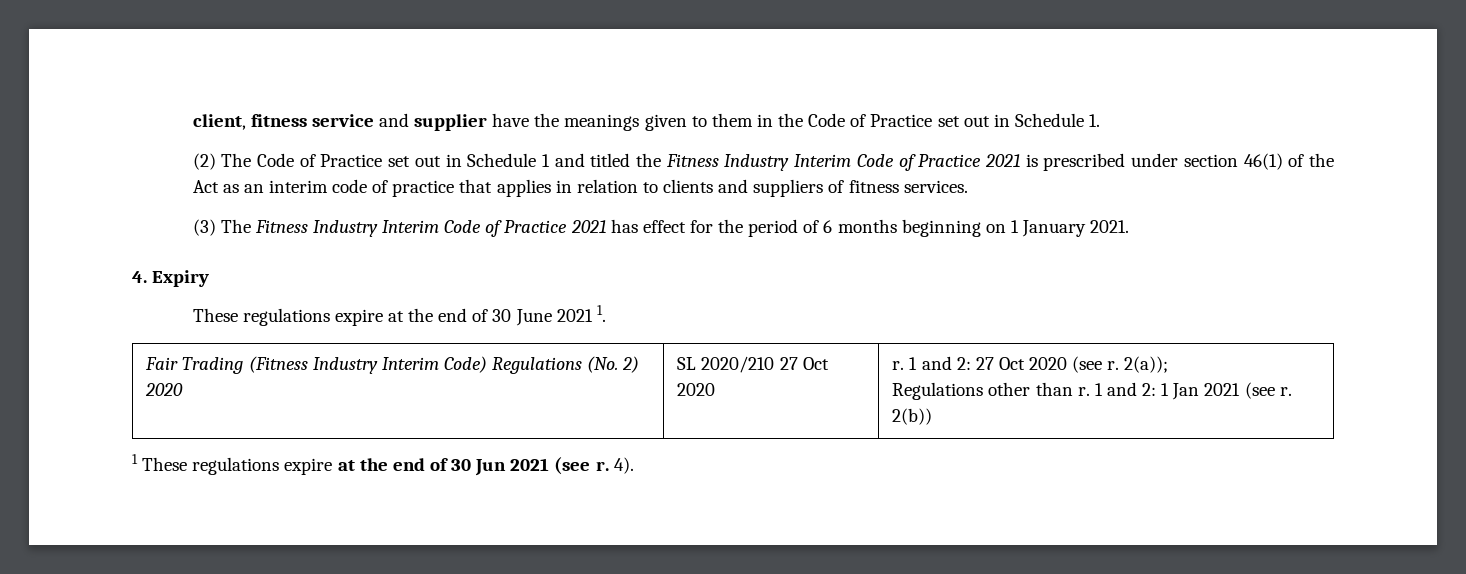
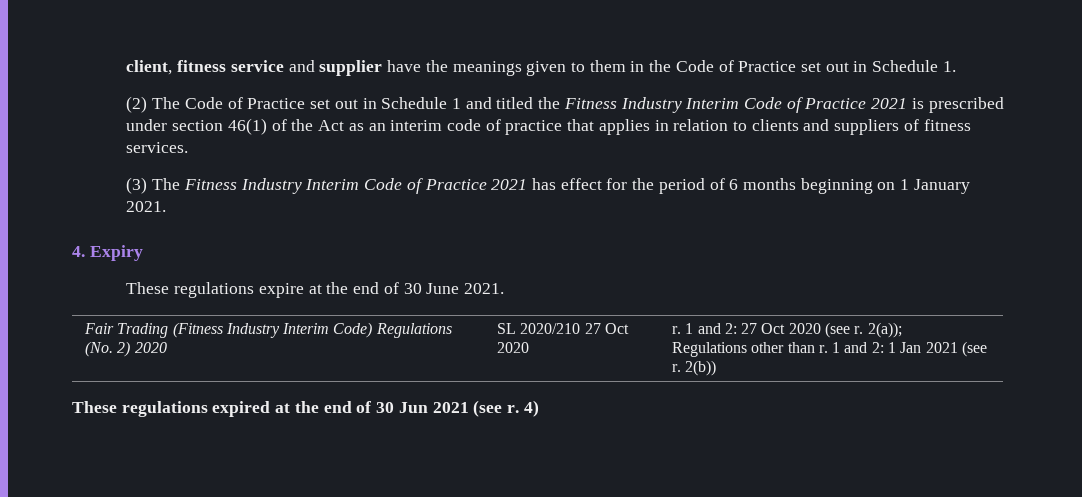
- These regulations expire at the end of 30 June 2021 1.
+ These regulations expire at the end of 30 June 2021.
- 1 These regulations expire at the end of 30 Jun 2021 (see r.
+ These regulations expired at the end of 30 Jun 2021 (see r.
- 4).
+ 4)

